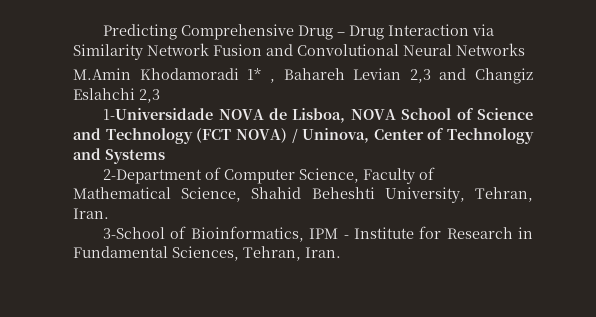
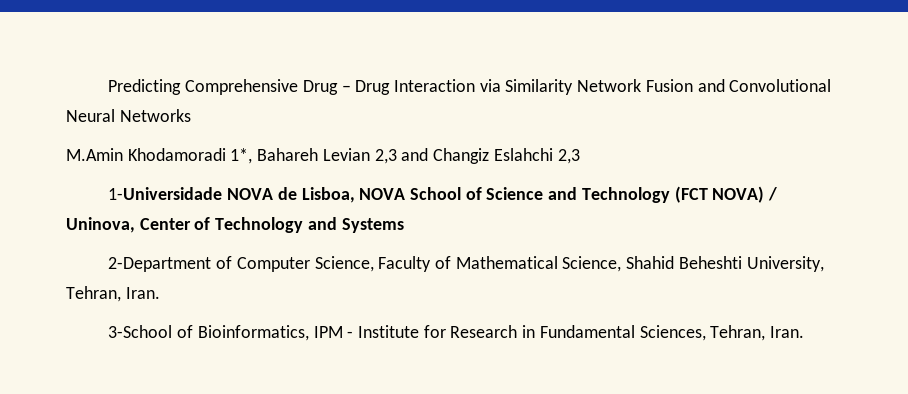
- M.Amin Khodamoradi 1* , Bahareh Levian 2,3 and Changiz Eslahchi 2,3
+ M.Amin Khodamoradi 1*, Bahareh Levian 2,3 and Changiz Eslahchi 2,3

